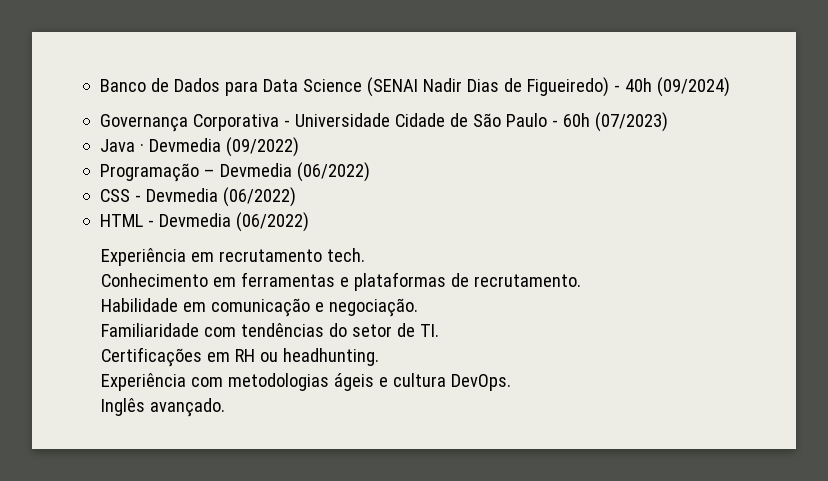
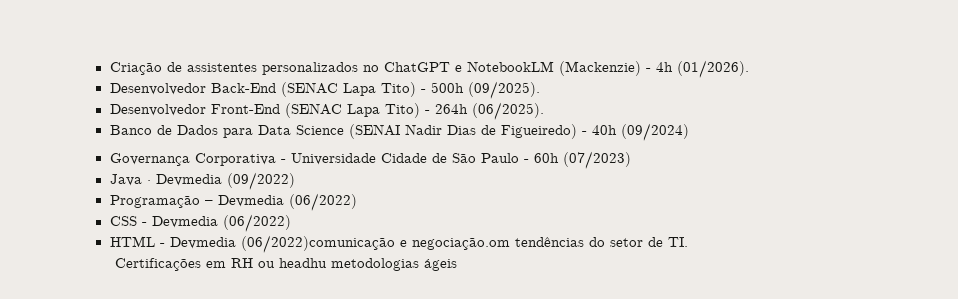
+ Criação de assistentes personalizados no ChatGPT e NotebookLM (Mackenzie) - 4h (01/2026).
+ Desenvolvedor Back-End (SENAC Lapa Tito) - 500h (09/2025).
+ Desenvolvedor Front-End (SENAC Lapa Tito) - 264h (06/2025).
- HTML - Devmedia (06/2022)
- Experiência em recrutamento tech.
- Conhecimento em ferramentas e plataformas de recrutamento.
- Habilidade em comunicação e negociação.
- Familiaridade com tendências do setor de TI.
+ HTML - Devmedia (06/2022)comunicação e negociação.om tendências do setor de TI.
- Certificações em RH ou headhunting.
- Experiência com metodologias ágeis e cultura DevOps.
- Inglês avançado.
+ Certificações em RH ou headhu metodologias ágeis

